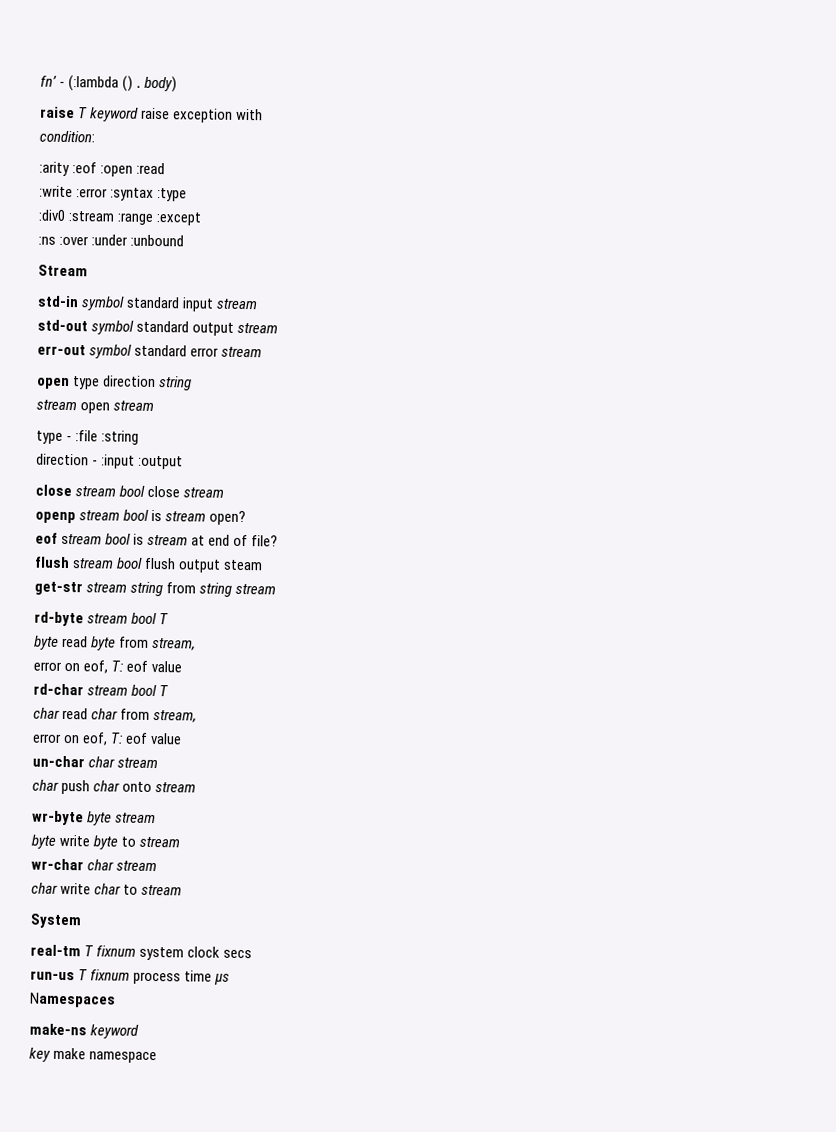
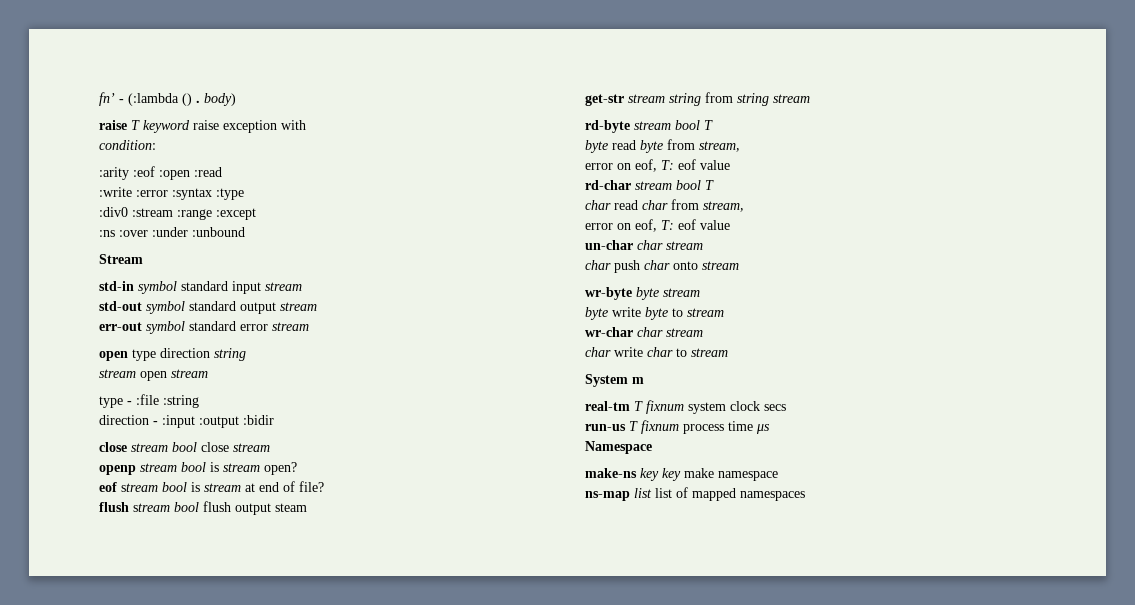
- direction - :input :output
+ direction - :input :output :bidir
- System
+ System m
- Namespaces
+ Namespace
- make-ns keyword
- key make namespace
+ make-ns key key make namespace
+ ns-map list list of mapped namespaces

